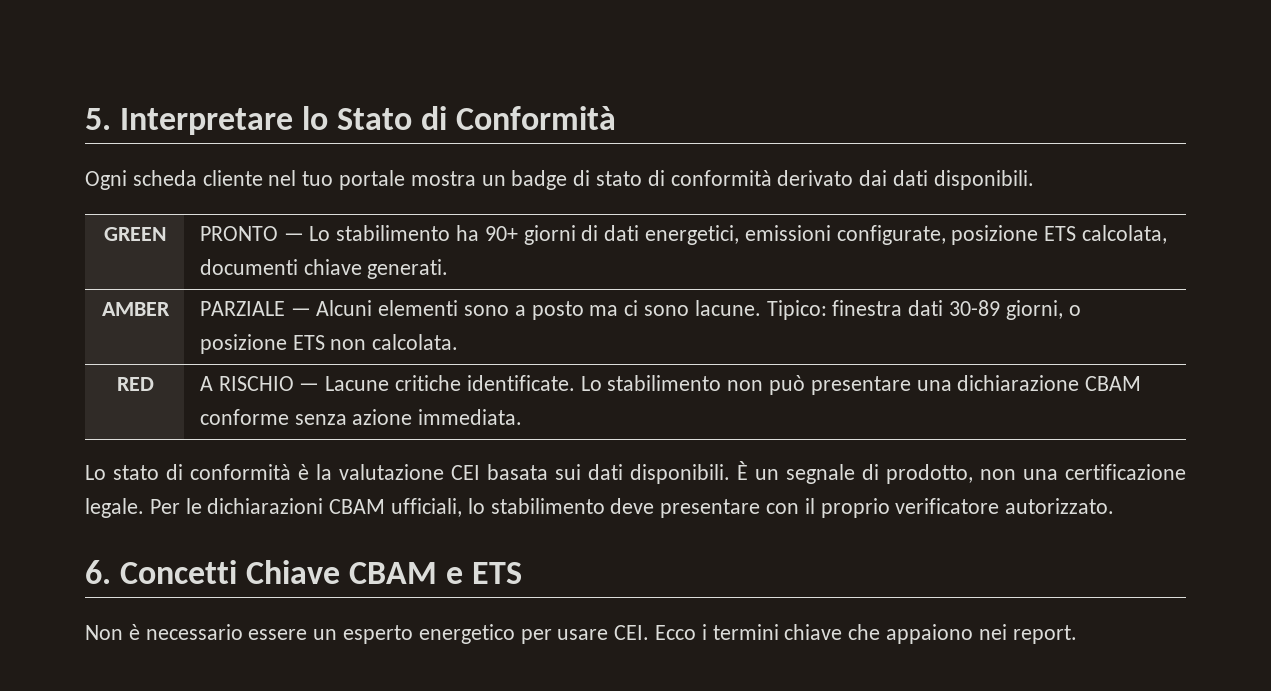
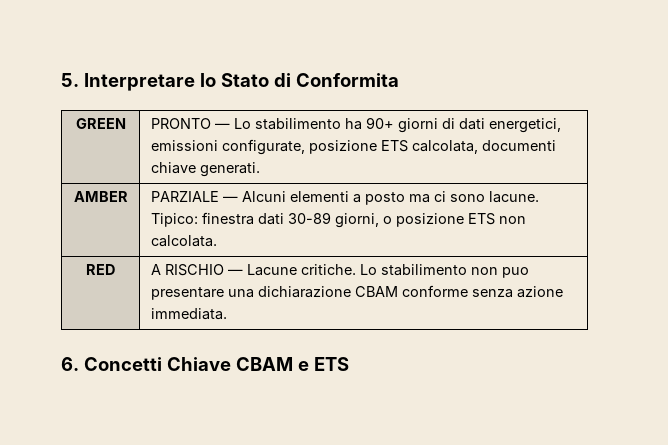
- 5. Interpretare lo Stato di Conformità
- Ogni scheda cliente nel tuo portale mostra un badge di stato di conformità derivato dai dati disponibili.
+ 5. Interpretare lo Stato di Conformita
- AMBER | PARZIALE — Alcuni elementi sono a posto ma ci sono lacune. Tipico: finestra dati 30-89 giorni, o posizione ETS non calcolata.
+ AMBER | PARZIALE — Alcuni elementi a posto ma ci sono lacune. Tipico: finestra dati 30-89 giorni, o posizione ETS non calcolata.
- RED | A RISCHIO — Lacune critiche identificate. Lo stabilimento non può presentare una dichiarazione CBAM conforme senza azione immediata.
+ RED | A RISCHIO — Lacune critiche. Lo stabilimento non puo presentare una dichiarazione CBAM conforme senza azione immediata.
- Lo stato di conformità è la valutazione CEI basata sui dati disponibili. È un segnale di prodotto, non una certificazione legale. Per le dichiarazioni CBAM ufficiali, lo stabilimento deve presentare con il proprio verificatore autorizzato.
- Non è necessario essere un esperto energetico per usare CEI. Ecco i termini chiave che appaiono nei report.

